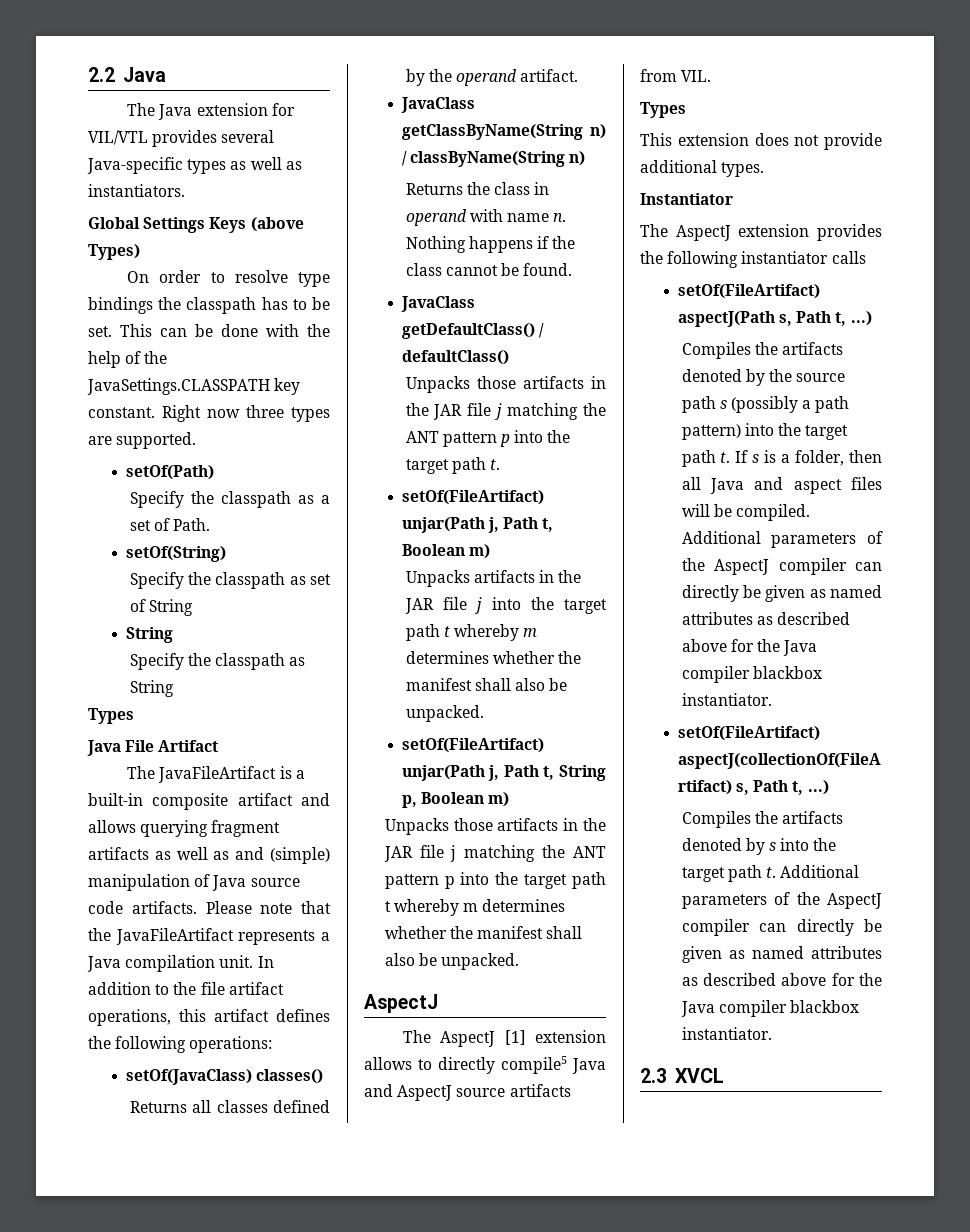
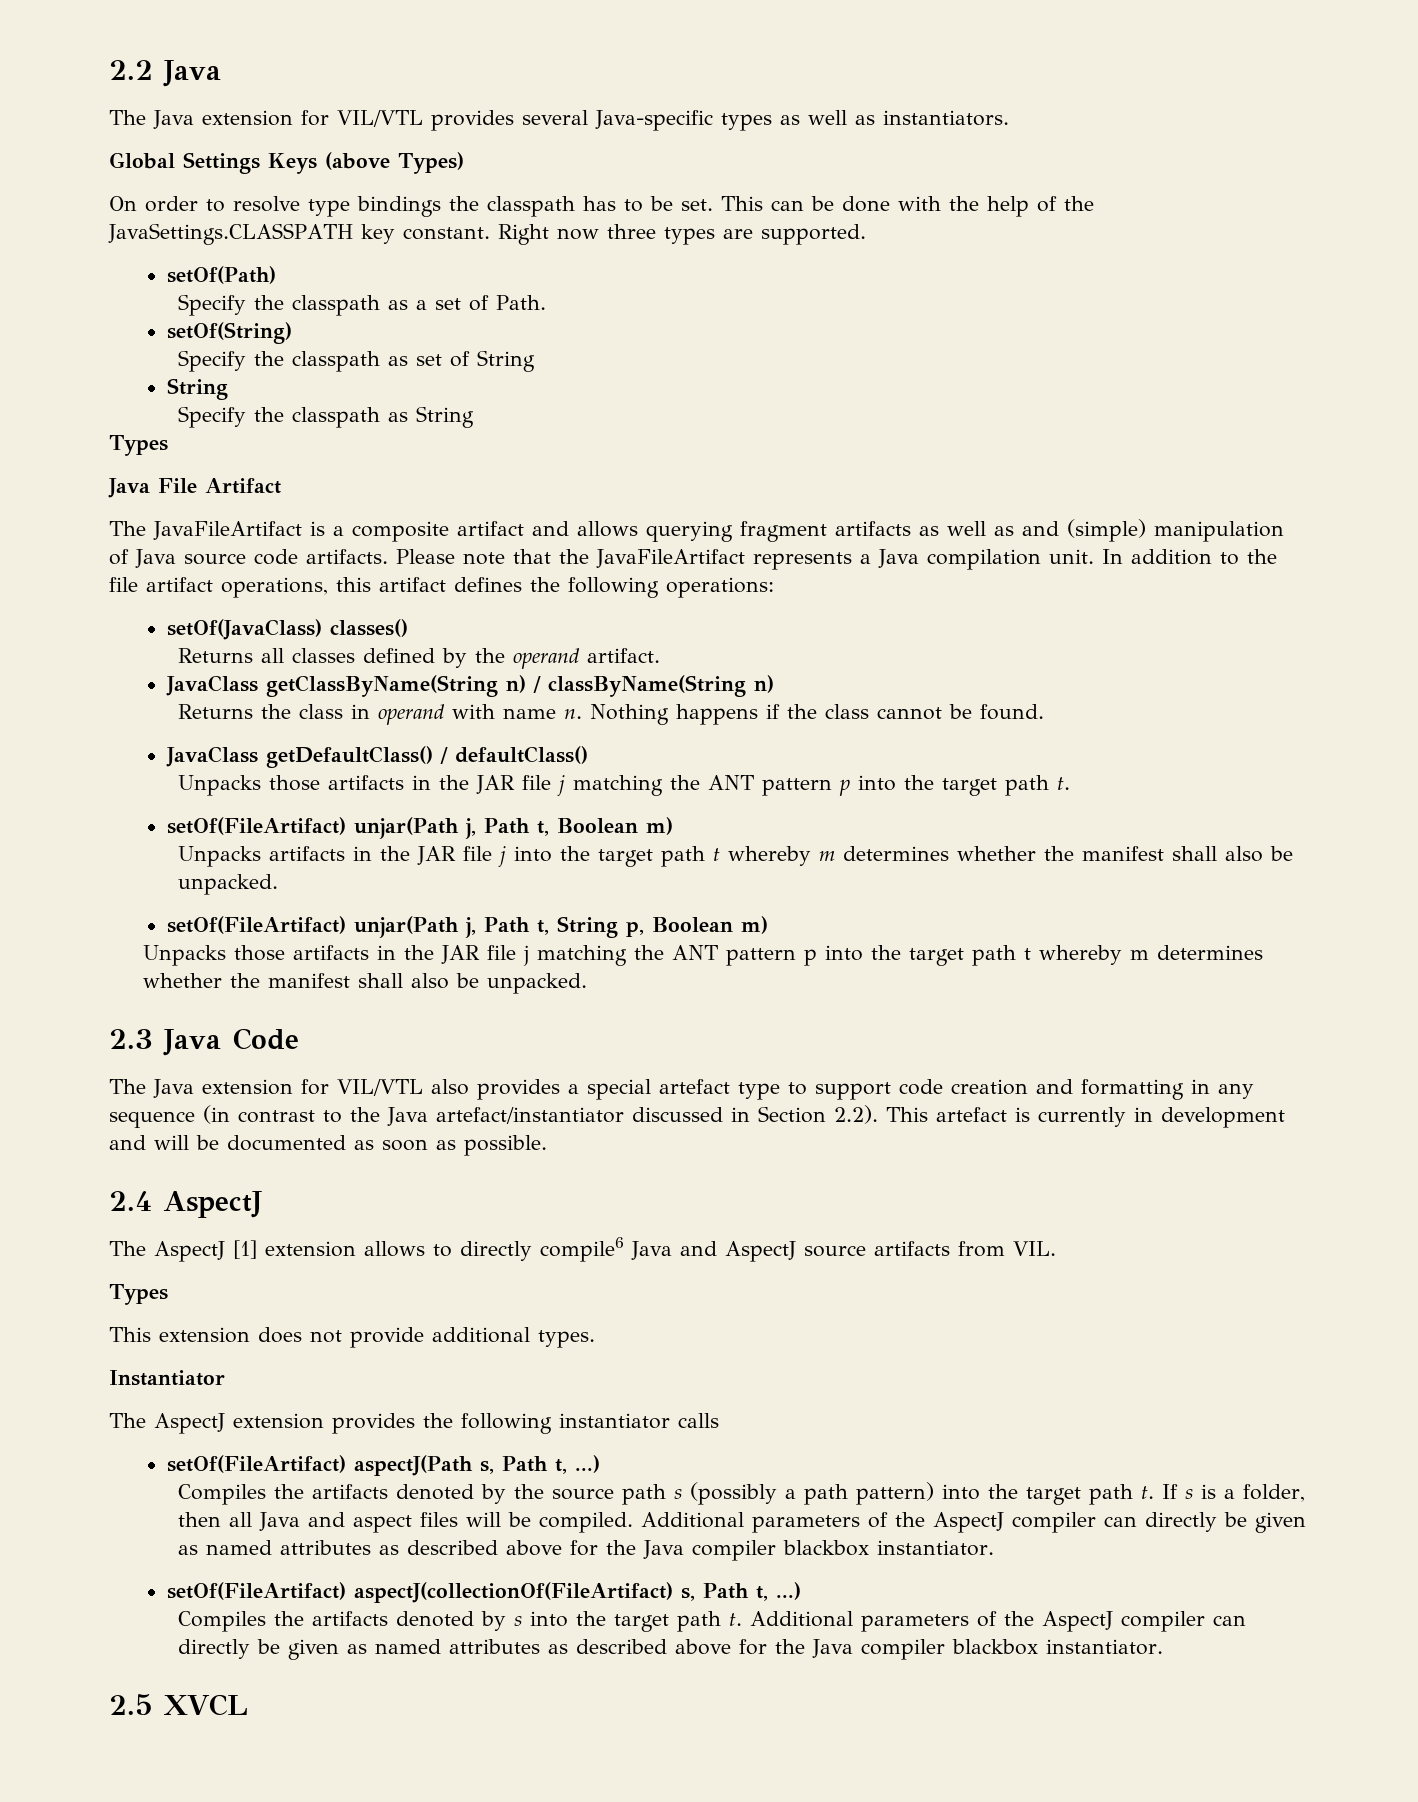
- The JavaFileArtifact is a built-in composite artifact and allows querying fragment artifacts as well as and (simple) manipulation of Java source code artifacts.
+ The JavaFileArtifact is a composite artifact and allows querying fragment artifacts as well as and (simple) manipulation of Java source code artifacts.
  Unpacks those artifacts in the JAR file j matching the ANT pattern p into the target path t whereby m determines whether the manifest shall also be unpacked.
- AspectJ
+ 2.3 Java Code
+ The Java extension for VIL/VTL also provides a special artefact type to support code creation and formatting in any sequence (in contrast to the Java artefact/instantiator discussed in Section 2.2). This artefact is currently in development and will be documented as soon as possible.
+ 2.4 AspectJ
- The AspectJ [1] extension allows to directly compile5 Java and AspectJ source artifacts from VIL.
+ The AspectJ [1] extension allows to directly compile6 Java and AspectJ source artifacts from VIL.
- 2.3 XVCL
+ 2.5 XVCL

